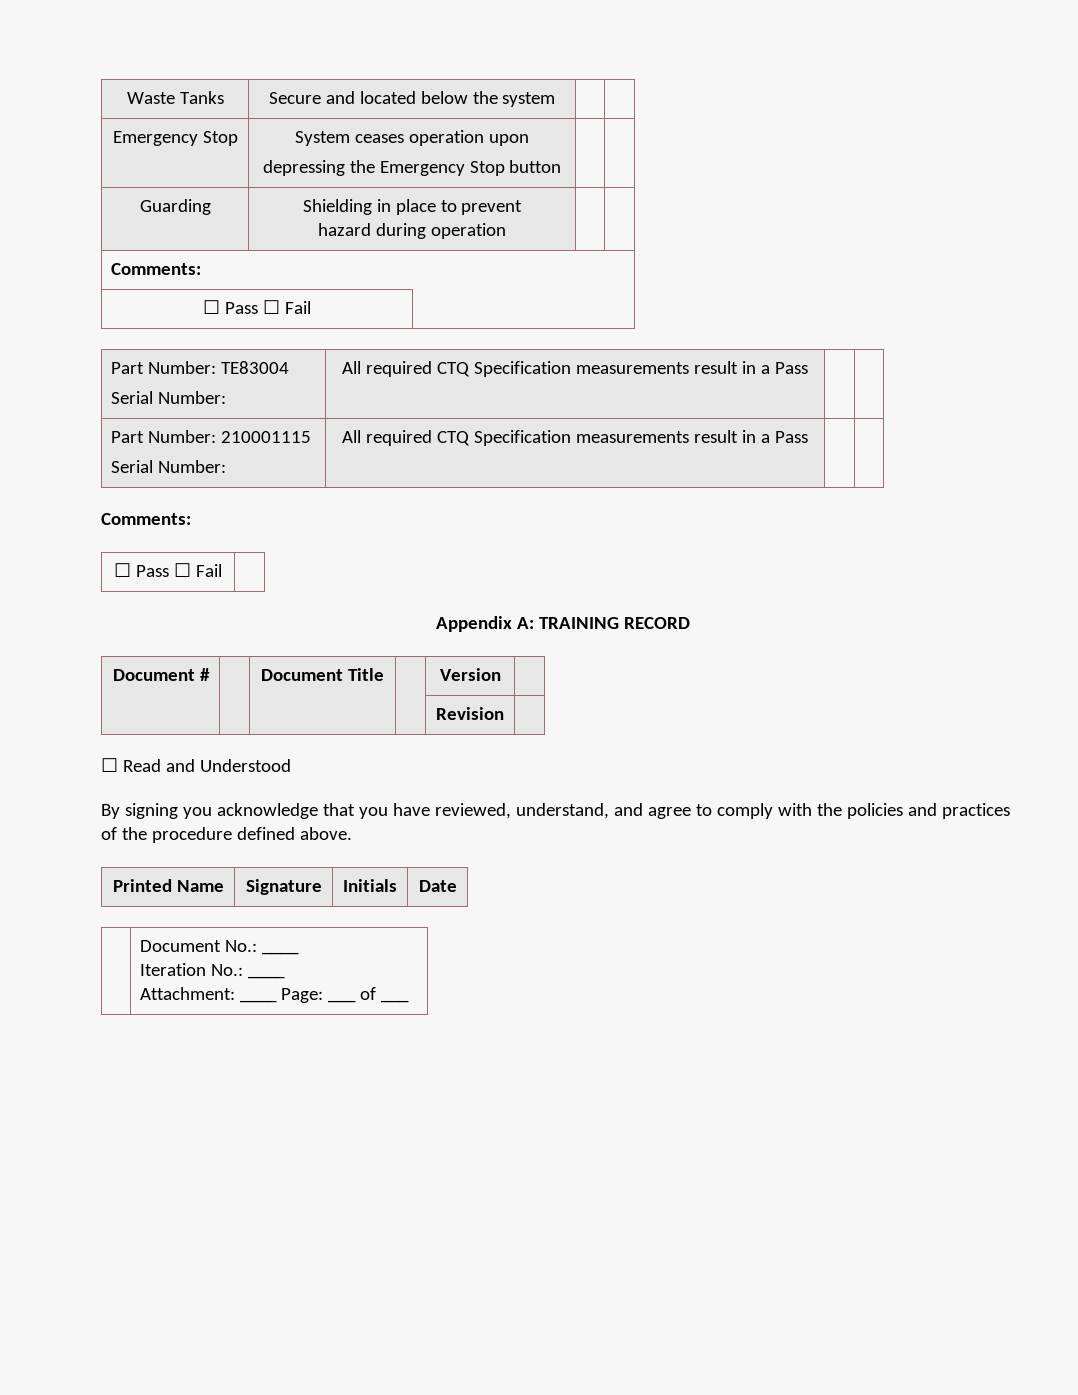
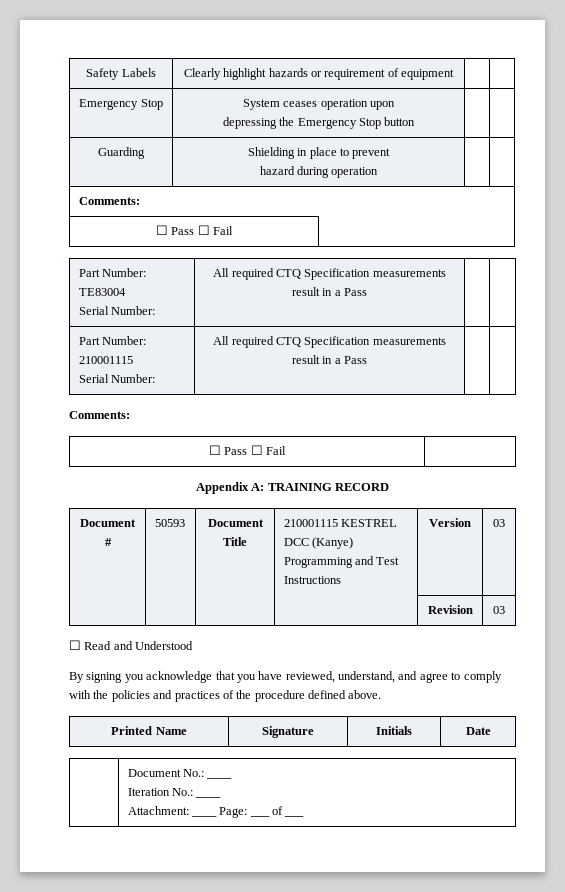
- Waste Tanks | Secure and located below the system | |
+ Safety Labels | Clearly highlight hazards or requirement of equipment | |
- Document # | | Document Title | | Version |
+ Document # | 50593 | Document Title | 210001115 KESTREL DCC (Kanye) Programming and Test Instructions | Version | 03
- | | | | Revision |
+ | | | | Revision | 03

